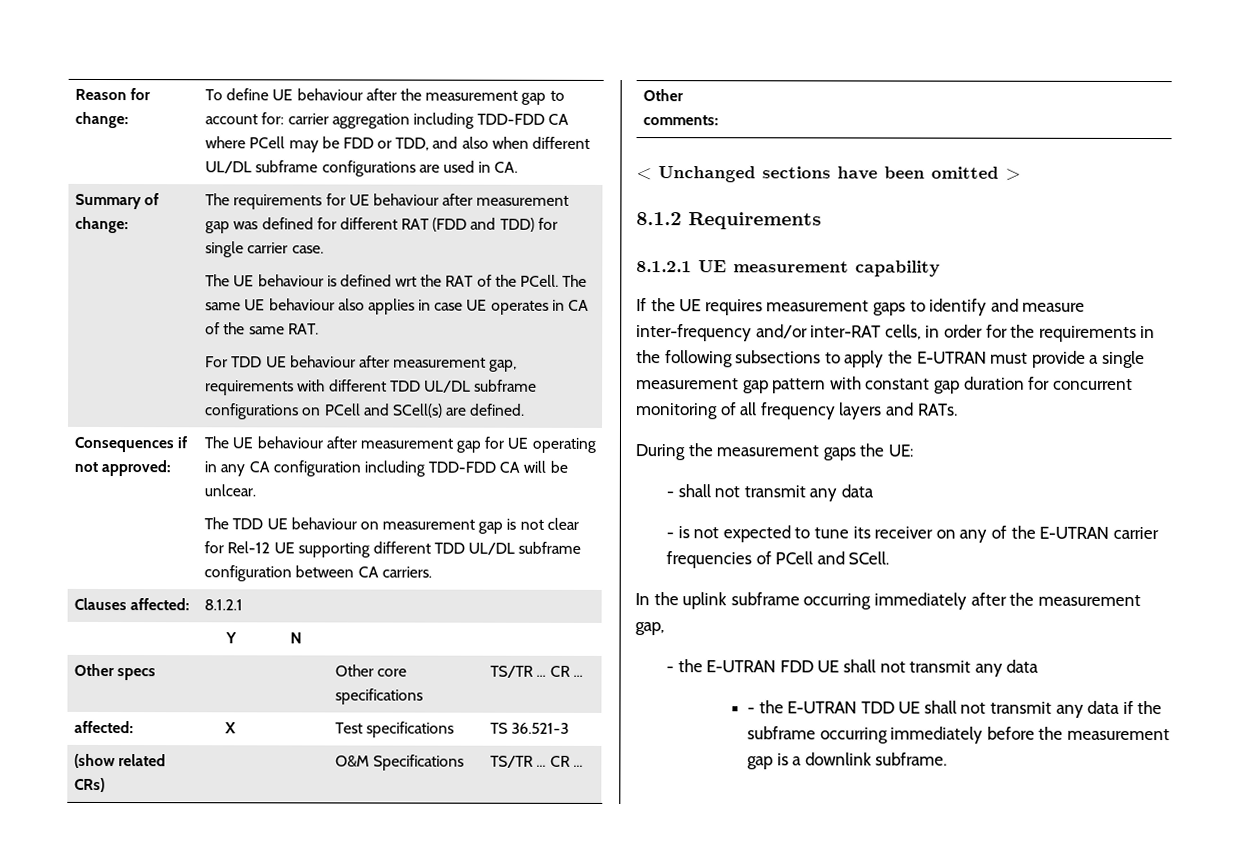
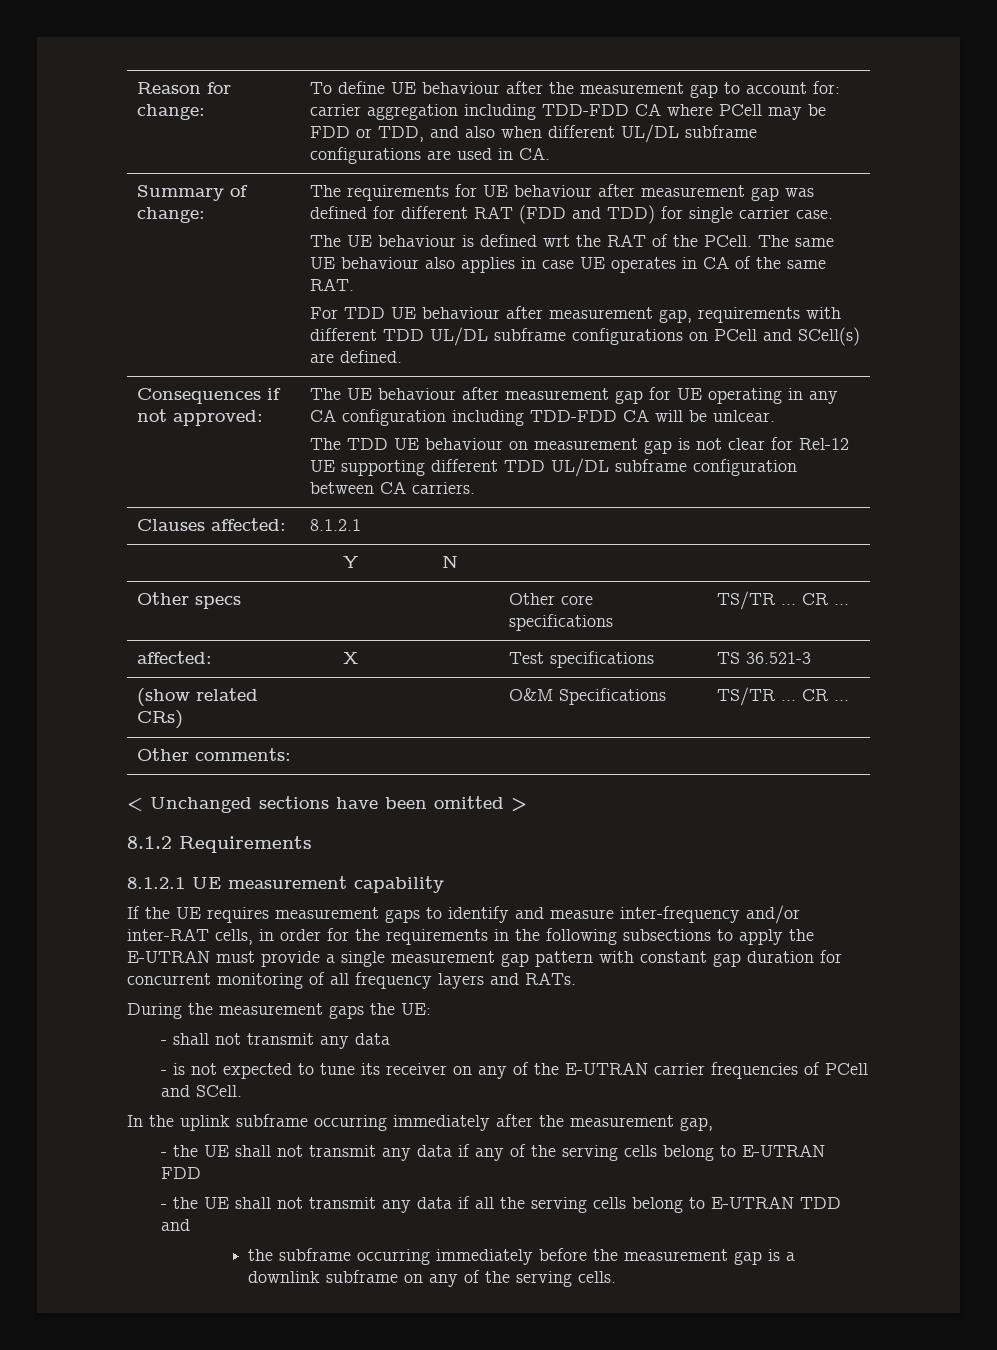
- - the E-UTRAN FDD UE shall not transmit any data
- - the E-UTRAN TDD UE shall not transmit any data if the subframe occurring immediately before the measurement gap is a downlink subframe.
+ - the UE shall not transmit any data if any of the serving cells belong to E-UTRAN FDD
+ - the UE shall not transmit any data if all the serving cells belong to E-UTRAN TDD and
+ the subframe occurring immediately before the measurement gap is a downlink subframe on any of the serving cells.

